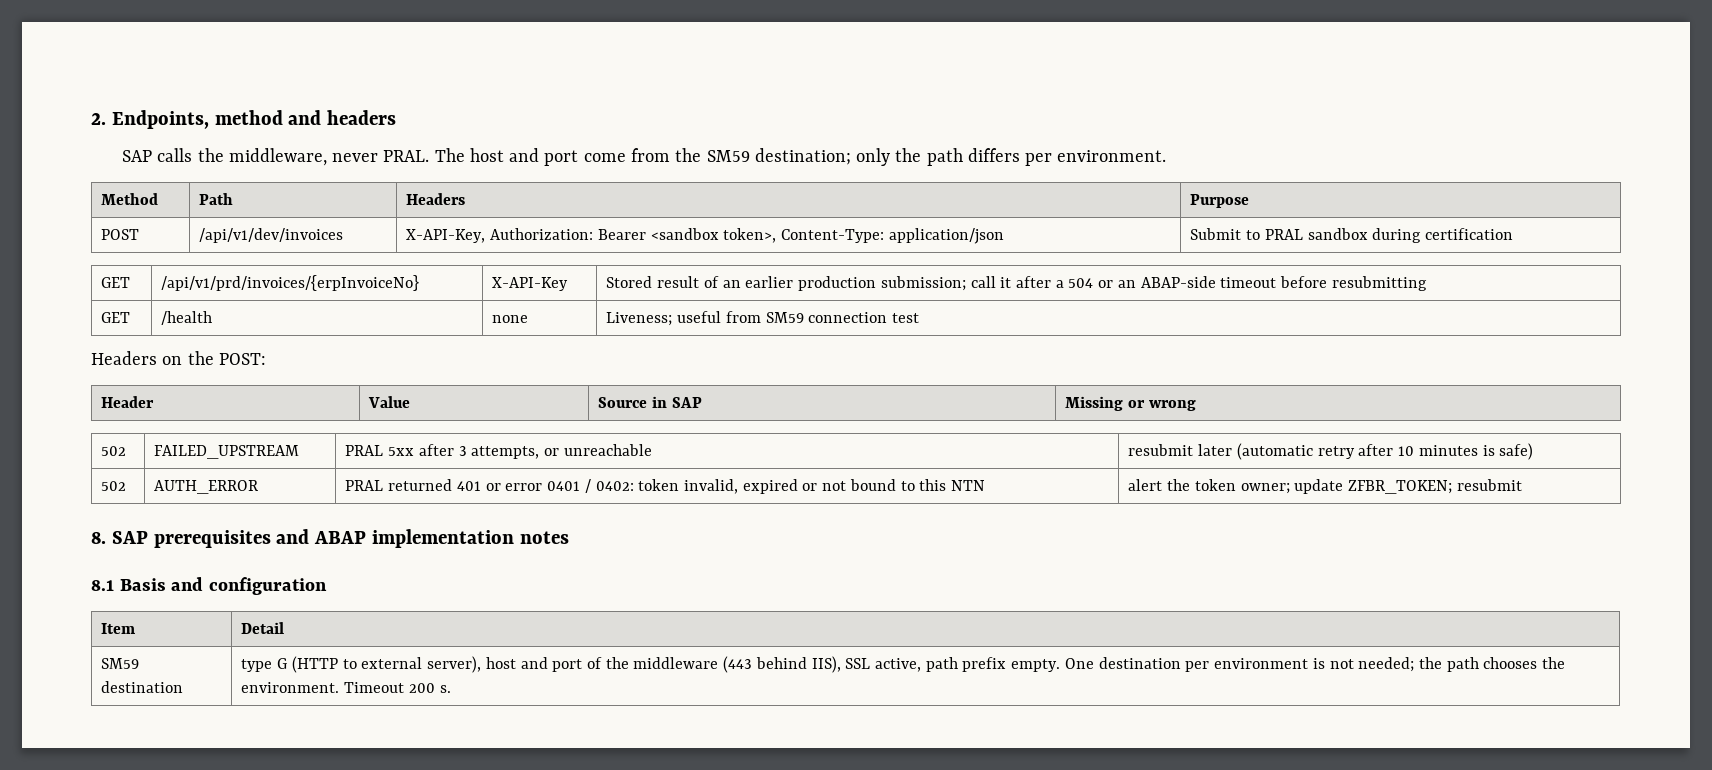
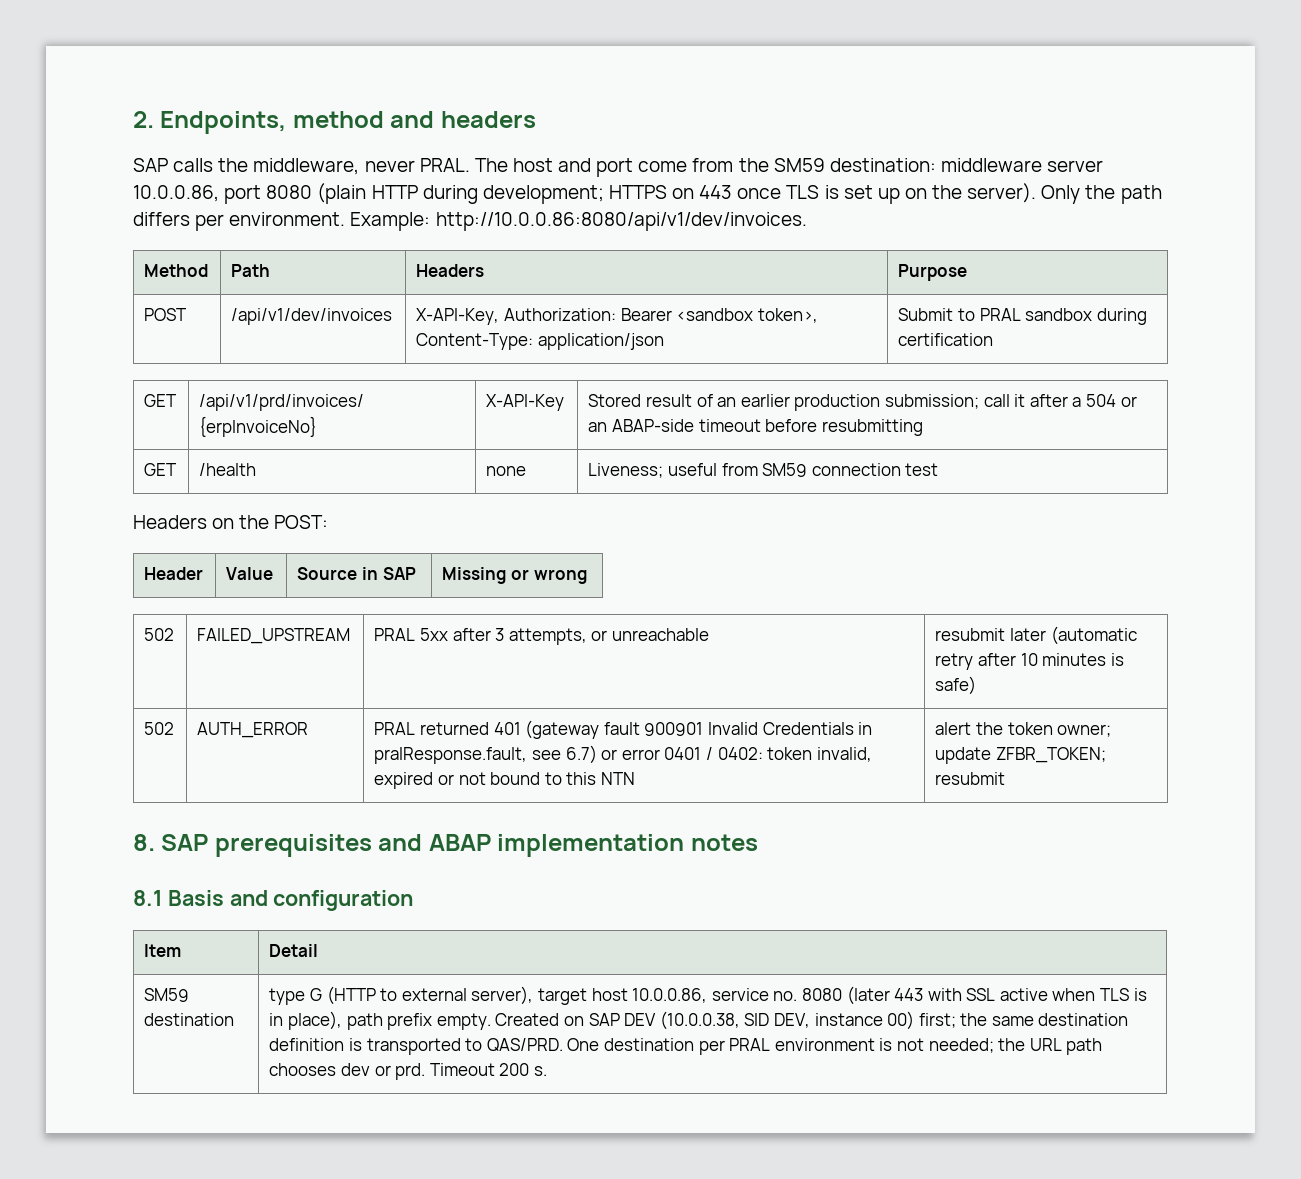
- The host and port come from the SM59 destination; only the path differs per environment.
+ The host and port come from the SM59 destination: middleware server 10.0.0.86, port 8080 (plain HTTP during development; HTTPS on 443 once TLS is set up on the server). Only the path differs per environment. Example: http://10.0.0.86:8080/api/v1/dev/invoices.
- 502 | AUTH_ERROR | PRAL returned 401 or error 0401 / 0402: token invalid, expired or not bound to this NTN | alert the token owner; update ZFBR_TOKEN; resubmit
+ 502 | AUTH_ERROR | PRAL returned 401 (gateway fault 900901 Invalid Credentials in pralResponse.fault, see 6.7) or error 0401 / 0402: token invalid, expired or not bound to this NTN | alert the token owner; update ZFBR_TOKEN; resubmit
- type G (HTTP to external server), host and port of the middleware (443 behind IIS), SSL active, path prefix empty.
+ type G (HTTP to external server), target host 10.0.0.86, service no. 8080 (later 443 with SSL active when TLS is in place), path prefix empty. Created on SAP DEV (10.0.0.38, SID DEV, instance 00) first; the same destination definition is transported to QAS/PRD.
- One destination per environment is not needed; the path chooses the environment.
+ One destination per PRAL environment is not needed; the URL path chooses dev or prd.

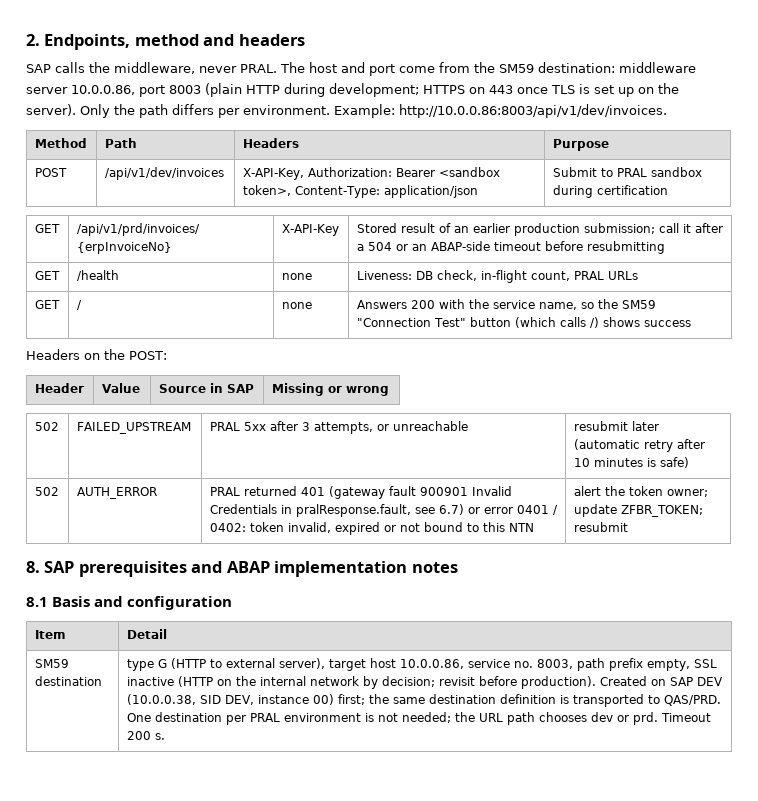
- The host and port come from the SM59 destination: middleware server 10.0.0.86, port 8080 (plain HTTP during development; HTTPS on 443 once TLS is set up on the server).
+ The host and port come from the SM59 destination: middleware server 10.0.0.86, port 8003 (plain HTTP during development; HTTPS on 443 once TLS is set up on the server).
- Example: http://10.0.0.86:8080/api/v1/dev/invoices.
+ Example: http://10.0.0.86:8003/api/v1/dev/invoices.
- GET | /health | none | Liveness; useful from SM59 connection test
+ GET | /health | none | Liveness: DB check, in-flight count, PRAL URLs
+ GET | / | none | Answers 200 with the service name, so the SM59 "Connection Test" button (which calls /) shows success
- type G (HTTP to external server), target host 10.0.0.86, service no. 8080 (later 443 with SSL active when TLS is in place), path prefix empty.
+ type G (HTTP to external server), target host 10.0.0.86, service no. 8003, path prefix empty, SSL inactive (HTTP on the internal network by decision; revisit before production).

